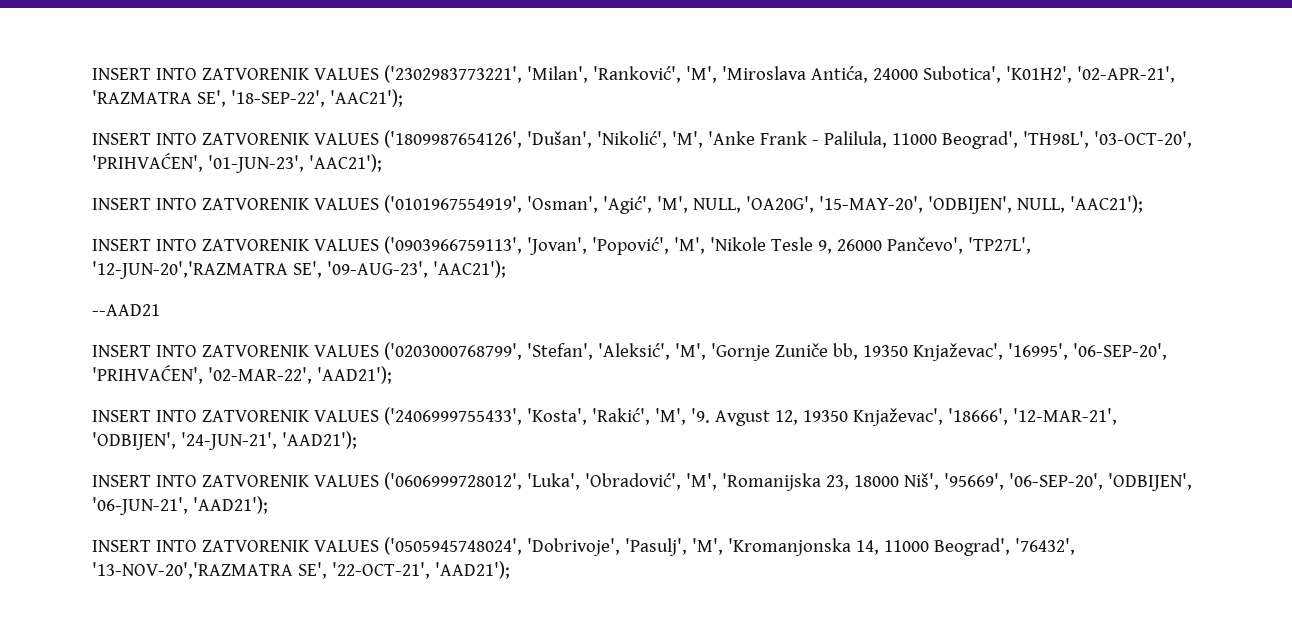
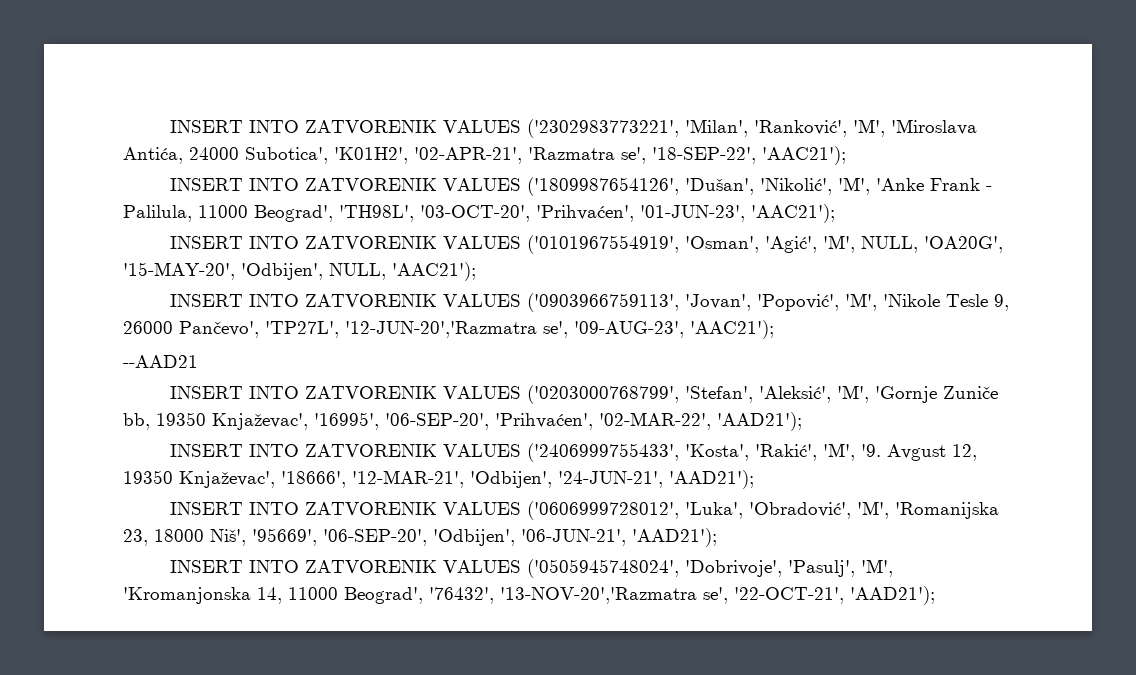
- INSERT INTO ZATVORENIK VALUES ('2302983773221', 'Milan', 'Ranković', 'M', 'Miroslava Antića, 24000 Subotica', 'K01H2', '02-APR-21', 'RAZMATRA SE', '18-SEP-22', 'AAC21');
+ INSERT INTO ZATVORENIK VALUES ('2302983773221', 'Milan', 'Ranković', 'M', 'Miroslava Antića, 24000 Subotica', 'K01H2', '02-APR-21', 'Razmatra se', '18-SEP-22', 'AAC21');
- INSERT INTO ZATVORENIK VALUES ('1809987654126', 'Dušan', 'Nikolić', 'M', 'Anke Frank - Palilula, 11000 Beograd', 'TH98L', '03-OCT-20', 'PRIHVAĆEN', '01-JUN-23', 'AAC21');
+ INSERT INTO ZATVORENIK VALUES ('1809987654126', 'Dušan', 'Nikolić', 'M', 'Anke Frank - Palilula, 11000 Beograd', 'TH98L', '03-OCT-20', 'Prihvaćen', '01-JUN-23', 'AAC21');
- INSERT INTO ZATVORENIK VALUES ('0101967554919', 'Osman', 'Agić', 'M', NULL, 'OA20G', '15-MAY-20', 'ODBIJEN', NULL, 'AAC21');
+ INSERT INTO ZATVORENIK VALUES ('0101967554919', 'Osman', 'Agić', 'M', NULL, 'OA20G', '15-MAY-20', 'Odbijen', NULL, 'AAC21');
- INSERT INTO ZATVORENIK VALUES ('0903966759113', 'Jovan', 'Popović', 'M', 'Nikole Tesle 9, 26000 Pančevo', 'TP27L', '12-JUN-20','RAZMATRA SE', '09-AUG-23', 'AAC21');
+ INSERT INTO ZATVORENIK VALUES ('0903966759113', 'Jovan', 'Popović', 'M', 'Nikole Tesle 9, 26000 Pančevo', 'TP27L', '12-JUN-20','Razmatra se', '09-AUG-23', 'AAC21');
- INSERT INTO ZATVORENIK VALUES ('0203000768799', 'Stefan', 'Aleksić', 'M', 'Gornje Zuniče bb, 19350 Knjaževac', '16995', '06-SEP-20', 'PRIHVAĆEN', '02-MAR-22', 'AAD21');
+ INSERT INTO ZATVORENIK VALUES ('0203000768799', 'Stefan', 'Aleksić', 'M', 'Gornje Zuniče bb, 19350 Knjaževac', '16995', '06-SEP-20', 'Prihvaćen', '02-MAR-22', 'AAD21');
- INSERT INTO ZATVORENIK VALUES ('2406999755433', 'Kosta', 'Rakić', 'M', '9. Avgust 12, 19350 Knjaževac', '18666', '12-MAR-21', 'ODBIJEN', '24-JUN-21', 'AAD21');
+ INSERT INTO ZATVORENIK VALUES ('2406999755433', 'Kosta', 'Rakić', 'M', '9. Avgust 12, 19350 Knjaževac', '18666', '12-MAR-21', 'Odbijen', '24-JUN-21', 'AAD21');
- INSERT INTO ZATVORENIK VALUES ('0606999728012', 'Luka', 'Obradović', 'M', 'Romanijska 23, 18000 Niš', '95669', '06-SEP-20', 'ODBIJEN', '06-JUN-21', 'AAD21');
+ INSERT INTO ZATVORENIK VALUES ('0606999728012', 'Luka', 'Obradović', 'M', 'Romanijska 23, 18000 Niš', '95669', '06-SEP-20', 'Odbijen', '06-JUN-21', 'AAD21');
- INSERT INTO ZATVORENIK VALUES ('0505945748024', 'Dobrivoje', 'Pasulj', 'M', 'Kromanjonska 14, 11000 Beograd', '76432', '13-NOV-20','RAZMATRA SE', '22-OCT-21', 'AAD21');
+ INSERT INTO ZATVORENIK VALUES ('0505945748024', 'Dobrivoje', 'Pasulj', 'M', 'Kromanjonska 14, 11000 Beograd', '76432', '13-NOV-20','Razmatra se', '22-OCT-21', 'AAD21');

